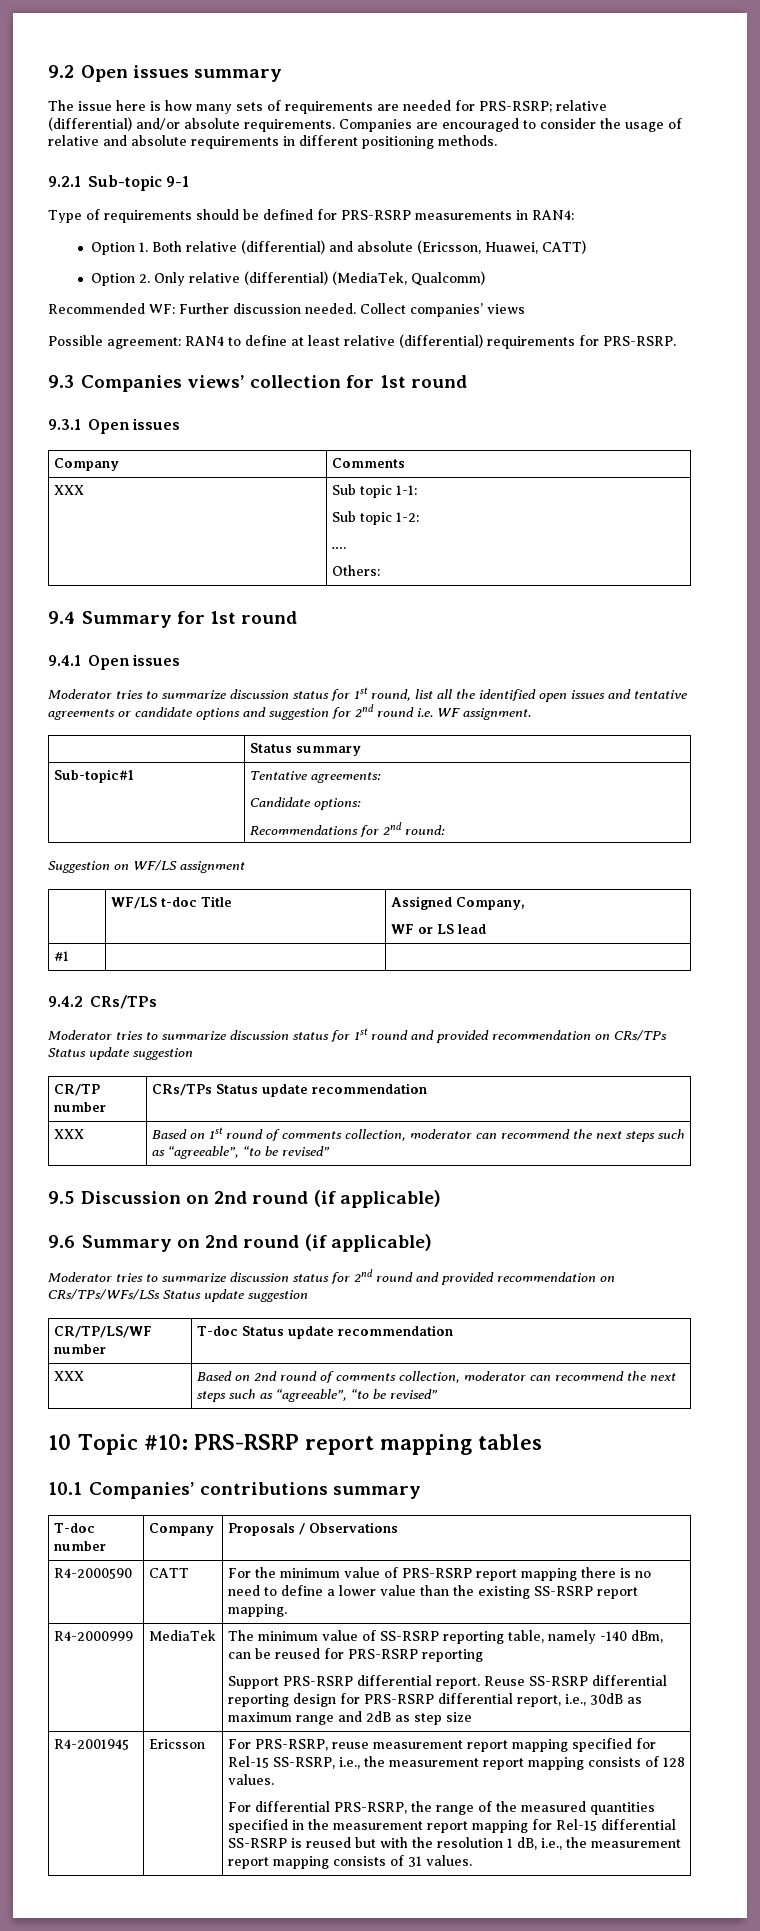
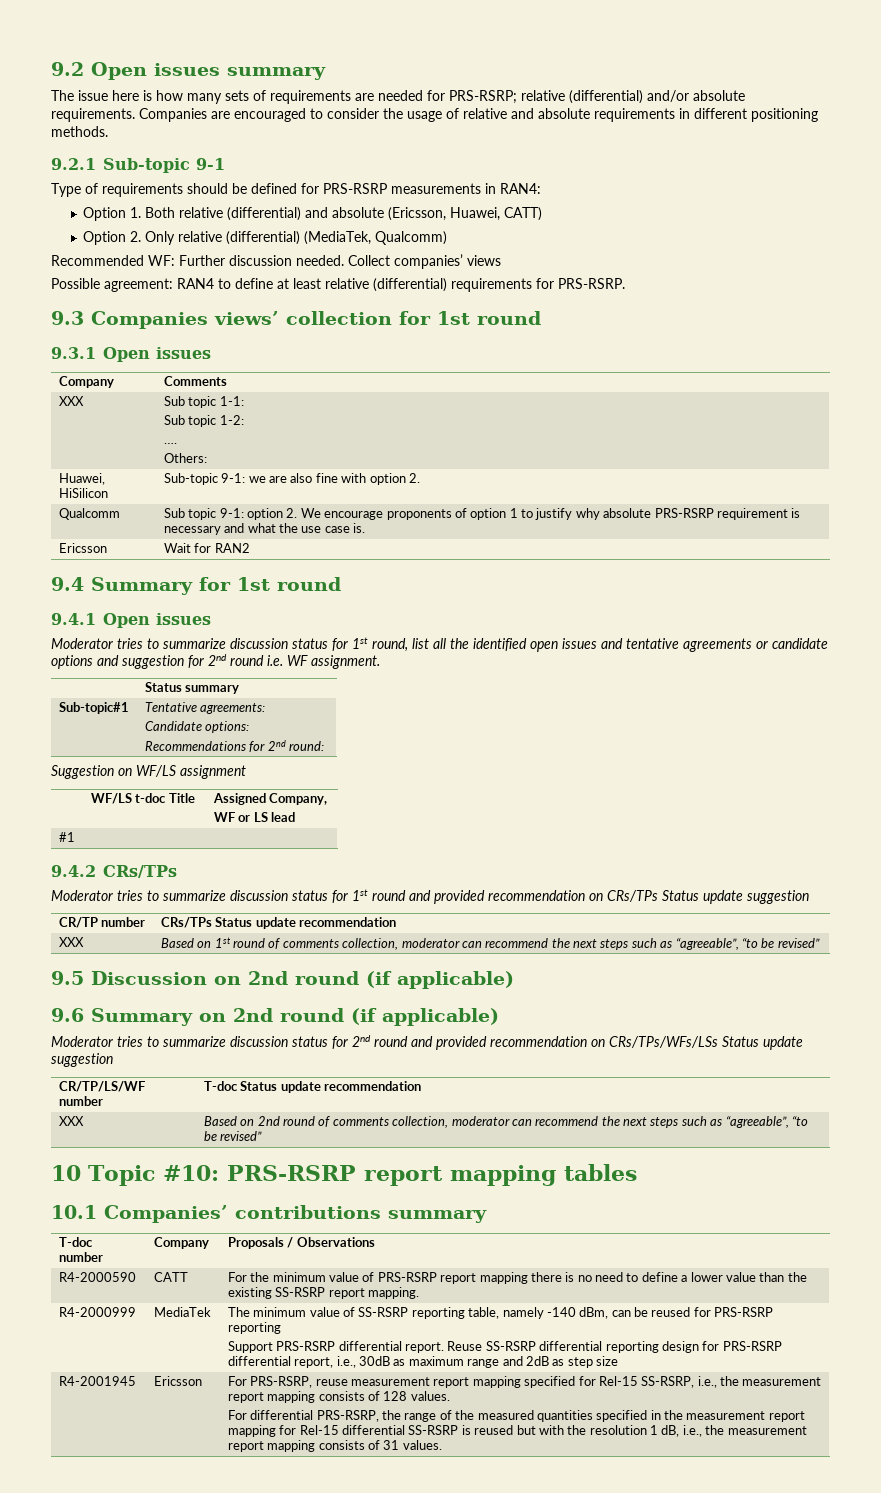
+ Huawei, HiSilicon | Sub-topic 9-1: we are also fine with option 2.
+ Qualcomm | Sub topic 9-1: option 2. We encourage proponents of option 1 to justify why absolute PRS-RSRP requirement is necessary and what the use case is.
+ Ericsson | Wait for RAN2

